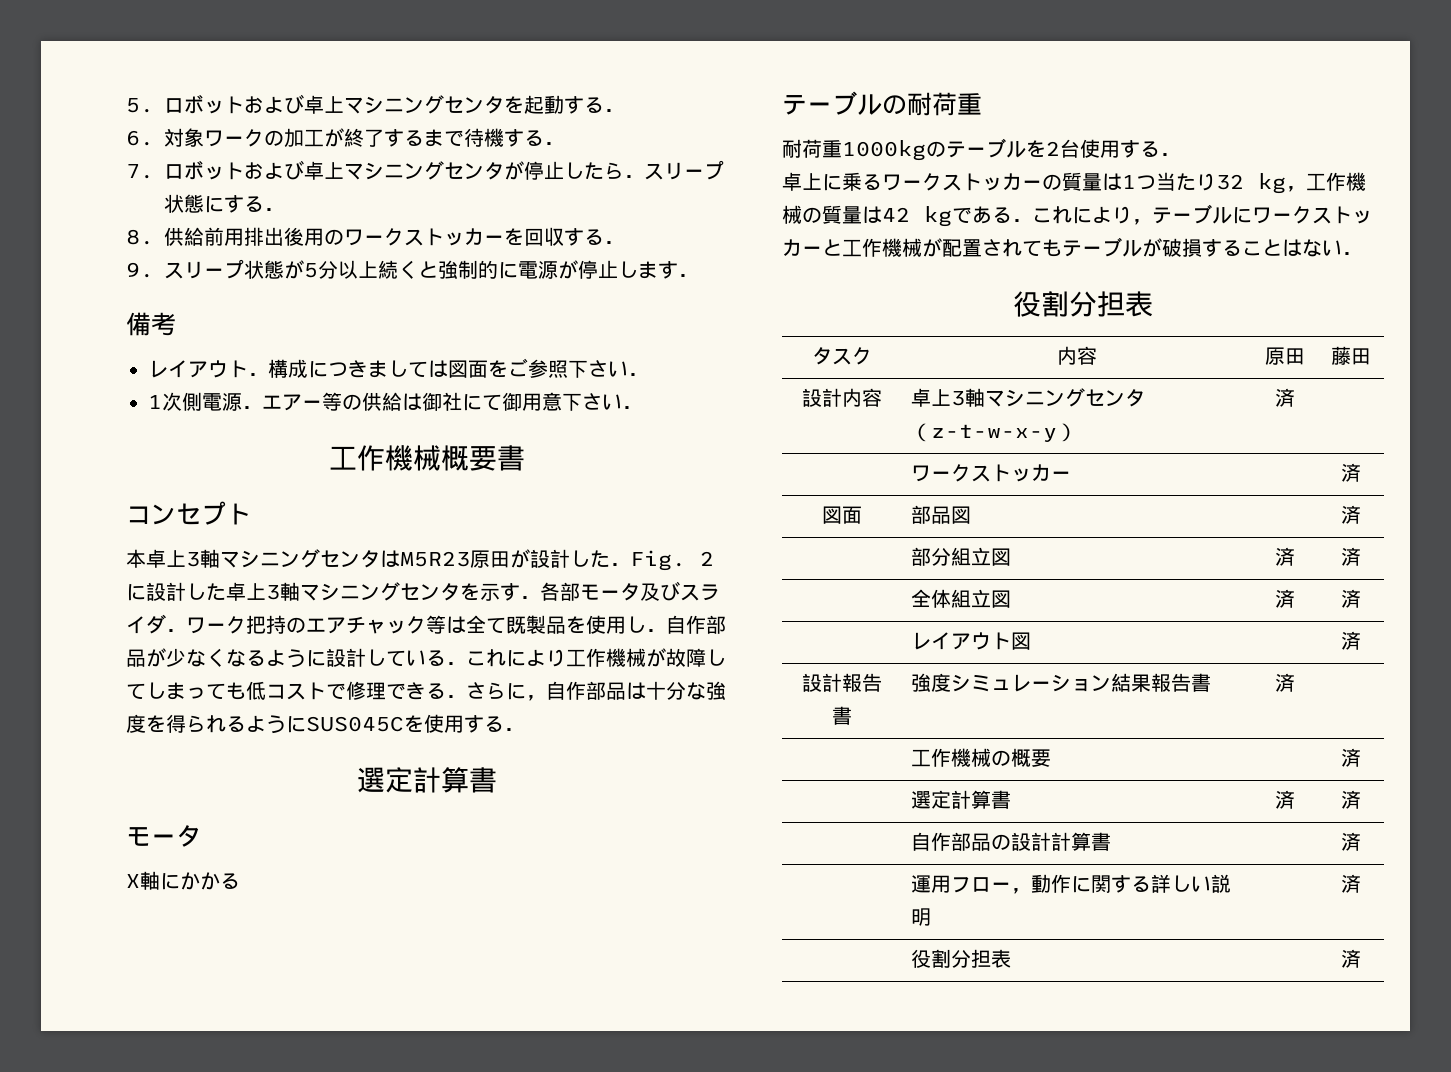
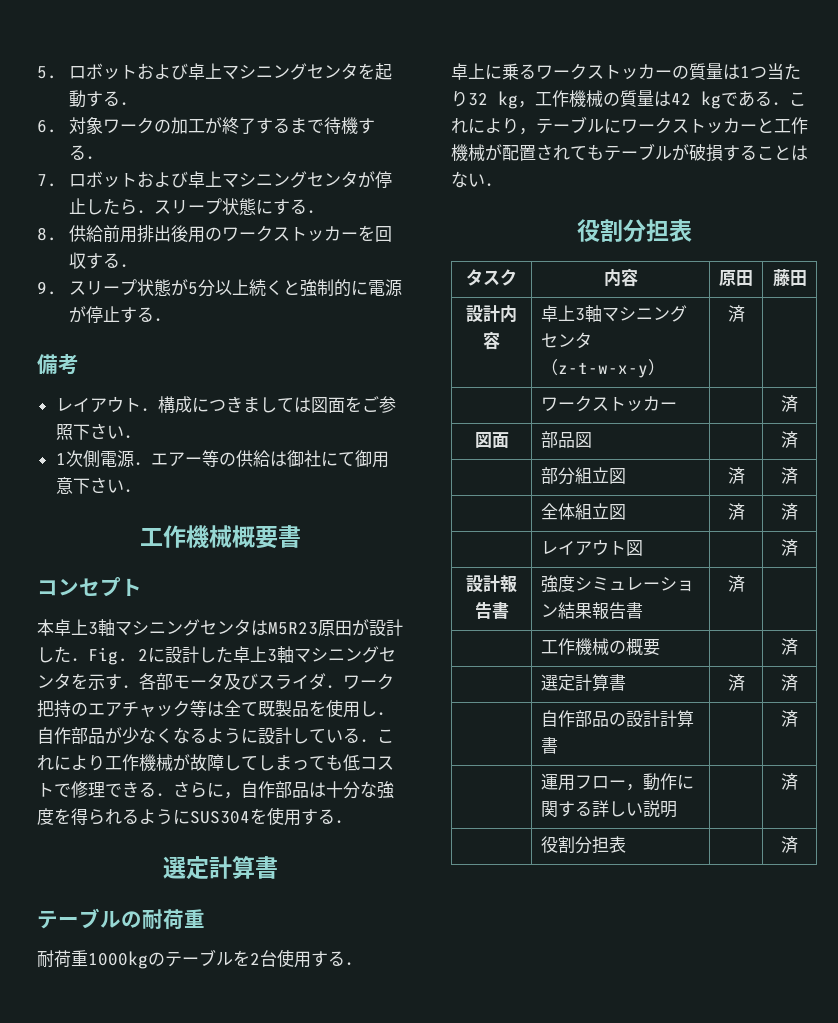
- 9.スリープ状態が5分以上続くと強制的に電源が停止します．
+ 9.スリープ状態が5分以上続くと強制的に電源が停止する．
- 本卓上3軸マシニングセンタはM5R23原田が設計した．Fig. 2に設計した卓上3軸マシニングセンタを示す．各部モータ及びスライダ．ワーク把持のエアチャック等は全て既製品を使用し．自作部品が少なくなるように設計している．これにより工作機械が故障してしまっても低コストで修理できる．さらに，自作部品は十分な強度を得られるようにSUS045Cを使用する．
+ 本卓上3軸マシニングセンタはM5R23原田が設計した．Fig. 2に設計した卓上3軸マシニングセンタを示す．各部モータ及びスライダ．ワーク把持のエアチャック等は全て既製品を使用し．自作部品が少なくなるように設計している．これにより工作機械が故障してしまっても低コストで修理できる．さらに，自作部品は十分な強度を得られるようにSUS304を使用する．
  選定計算書
- モータ
- X軸にかかる

